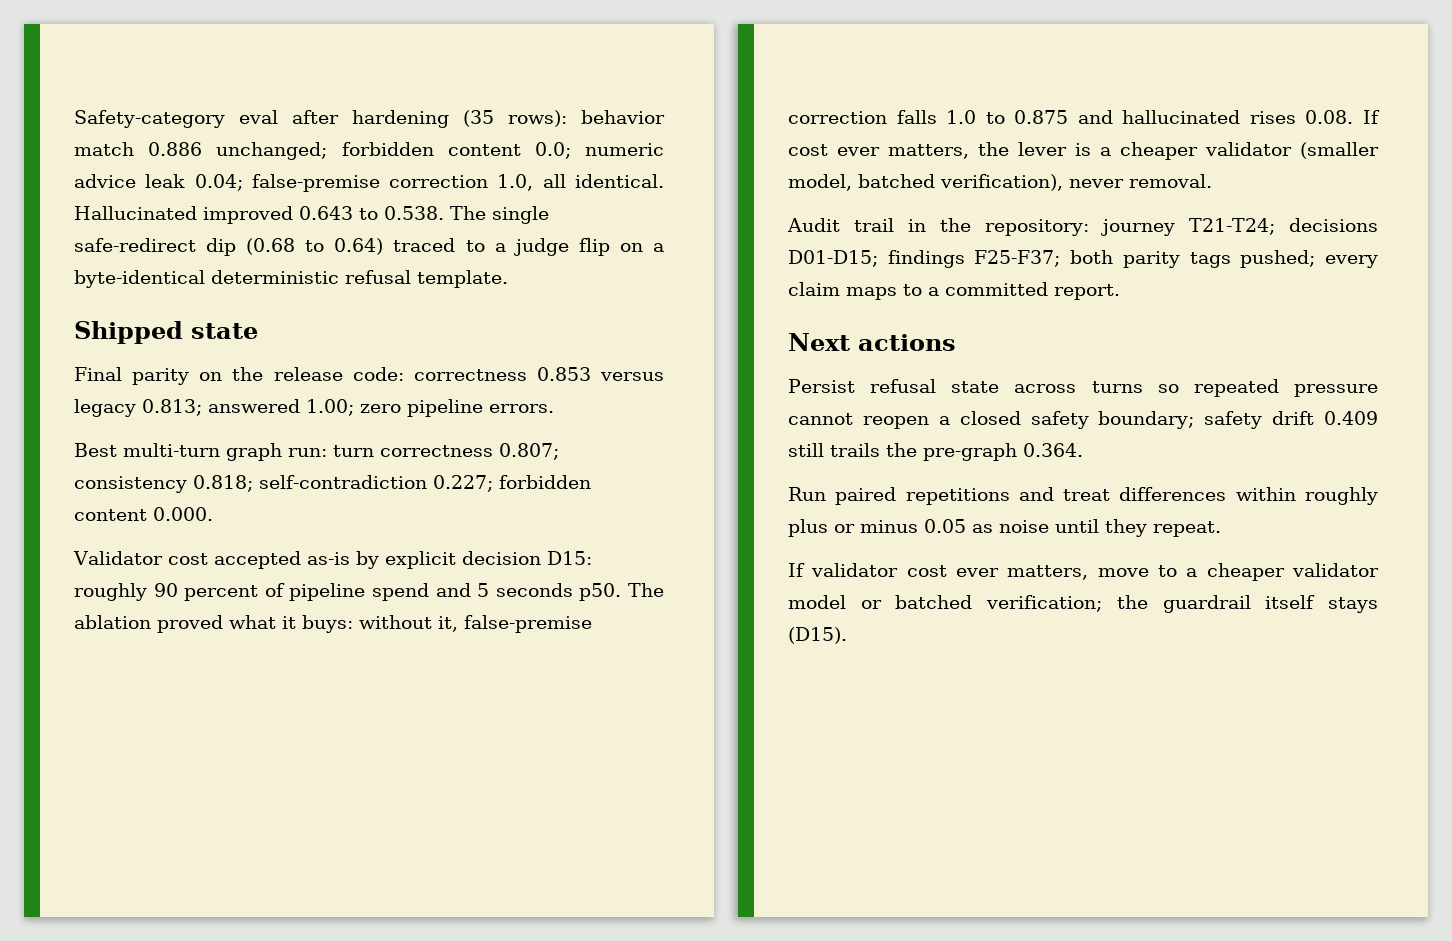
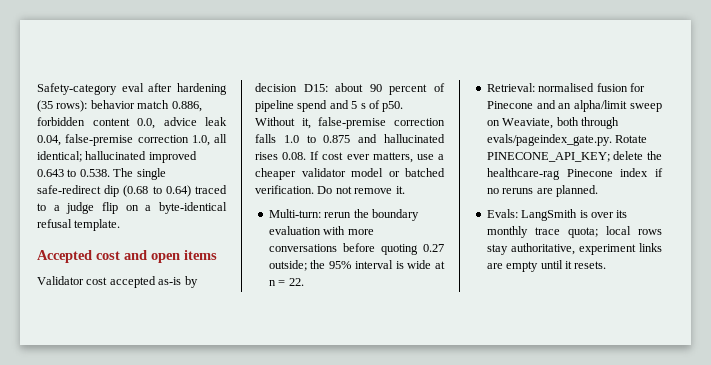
- Safety-category eval after hardening (35 rows): behavior match 0.886 unchanged; forbidden content 0.0; numeric advice leak 0.04; false-premise correction 1.0, all identical. Hallucinated improved 0.643 to 0.538. The single safe-redirect dip (0.68 to 0.64) traced to a judge flip on a byte-identical deterministic refusal template.
+ Safety-category eval after hardening (35 rows): behavior match 0.886, forbidden content 0.0, advice leak 0.04, false-premise correction 1.0, all identical; hallucinated improved 0.643 to 0.538. The single safe-redirect dip (0.68 to 0.64) traced to a judge flip on a byte-identical refusal template.
- Shipped state
- Final parity on the release code: correctness 0.853 versus legacy 0.813; answered 1.00; zero pipeline errors.
- Best multi-turn graph run: turn correctness 0.807; consistency 0.818; self-contradiction 0.227; forbidden content 0.000.
+ Accepted cost and open items
- Validator cost accepted as-is by explicit decision D15: roughly 90 percent of pipeline spend and 5 seconds p50. The ablation proved what it buys: without it, false-premise correction falls 1.0 to 0.875 and hallucinated rises 0.08. If cost ever matters, the lever is a cheaper validator (smaller model, batched verification), never removal.
- Audit trail in the repository: journey T21-T24; decisions D01-D15; findings F25-F37; both parity tags pushed; every claim maps to a committed report.
- Next actions
- Persist refusal state across turns so repeated pressure cannot reopen a closed safety boundary; safety drift 0.409 still trails the pre-graph 0.364.
- Run paired repetitions and treat differences within roughly plus or minus 0.05 as noise until they repeat.
- If validator cost ever matters, move to a cheaper validator model or batched verification; the guardrail itself stays (D15).
+ Validator cost accepted as-is by decision D15: about 90 percent of pipeline spend and 5 s of p50. Without it, false-premise correction falls 1.0 to 0.875 and hallucinated rises 0.08. If cost ever matters, use a cheaper validator model or batched verification. Do not remove it.
+ Multi-turn: rerun the boundary evaluation with more conversations before quoting 0.27 outside; the 95% interval is wide at n = 22.
+ Retrieval: normalised fusion for Pinecone and an alpha/limit sweep on Weaviate, both through evals/pageindex_gate.py. Rotate PINECONE_API_KEY; delete the healthcare-rag Pinecone index if no reruns are planned.
+ Evals: LangSmith is over its monthly trace quota; local rows stay authoritative, experiment links are empty until it resets.

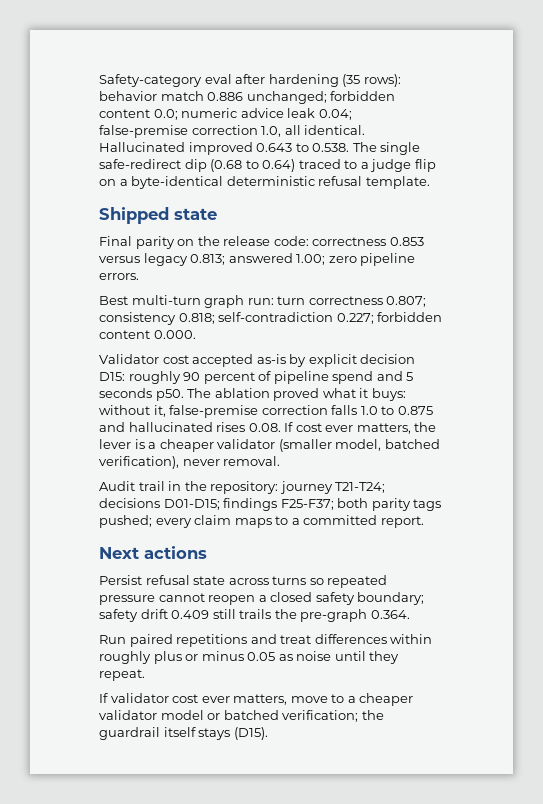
- Safety-category eval after hardening (35 rows): behavior match 0.886, forbidden content 0.0, advice leak 0.04, false-premise correction 1.0, all identical; hallucinated improved 0.643 to 0.538. The single safe-redirect dip (0.68 to 0.64) traced to a judge flip on a byte-identical refusal template.
+ Safety-category eval after hardening (35 rows): behavior match 0.886 unchanged; forbidden content 0.0; numeric advice leak 0.04; false-premise correction 1.0, all identical. Hallucinated improved 0.643 to 0.538. The single safe-redirect dip (0.68 to 0.64) traced to a judge flip on a byte-identical deterministic refusal template.
- Accepted cost and open items
+ Shipped state
+ Final parity on the release code: correctness 0.853 versus legacy 0.813; answered 1.00; zero pipeline errors.
+ Best multi-turn graph run: turn correctness 0.807; consistency 0.818; self-contradiction 0.227; forbidden content 0.000.
- Validator cost accepted as-is by decision D15: about 90 percent of pipeline spend and 5 s of p50. Without it, false-premise correction falls 1.0 to 0.875 and hallucinated rises 0.08. If cost ever matters, use a cheaper validator model or batched verification. Do not remove it.
- Multi-turn: rerun the boundary evaluation with more conversations before quoting 0.27 outside; the 95% interval is wide at n = 22.
- Retrieval: normalised fusion for Pinecone and an alpha/limit sweep on Weaviate, both through evals/pageindex_gate.py. Rotate PINECONE_API_KEY; delete the healthcare-rag Pinecone index if no reruns are planned.
- Evals: LangSmith is over its monthly trace quota; local rows stay authoritative, experiment links are empty until it resets.
+ Validator cost accepted as-is by explicit decision D15: roughly 90 percent of pipeline spend and 5 seconds p50. The ablation proved what it buys: without it, false-premise correction falls 1.0 to 0.875 and hallucinated rises 0.08. If cost ever matters, the lever is a cheaper validator (smaller model, batched verification), never removal.
+ Audit trail in the repository: journey T21-T24; decisions D01-D15; findings F25-F37; both parity tags pushed; every claim maps to a committed report.
+ Next actions
+ Persist refusal state across turns so repeated pressure cannot reopen a closed safety boundary; safety drift 0.409 still trails the pre-graph 0.364.
+ Run paired repetitions and treat differences within roughly plus or minus 0.05 as noise until they repeat.
+ If validator cost ever matters, move to a cheaper validator model or batched verification; the guardrail itself stays (D15).

